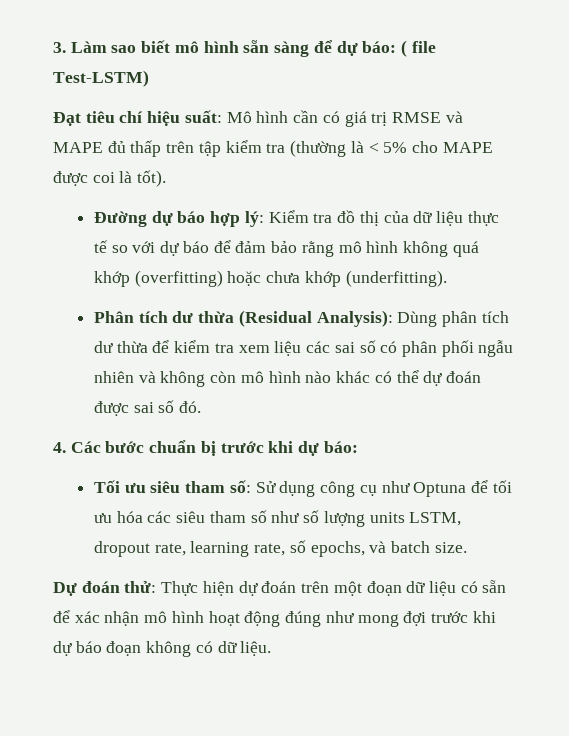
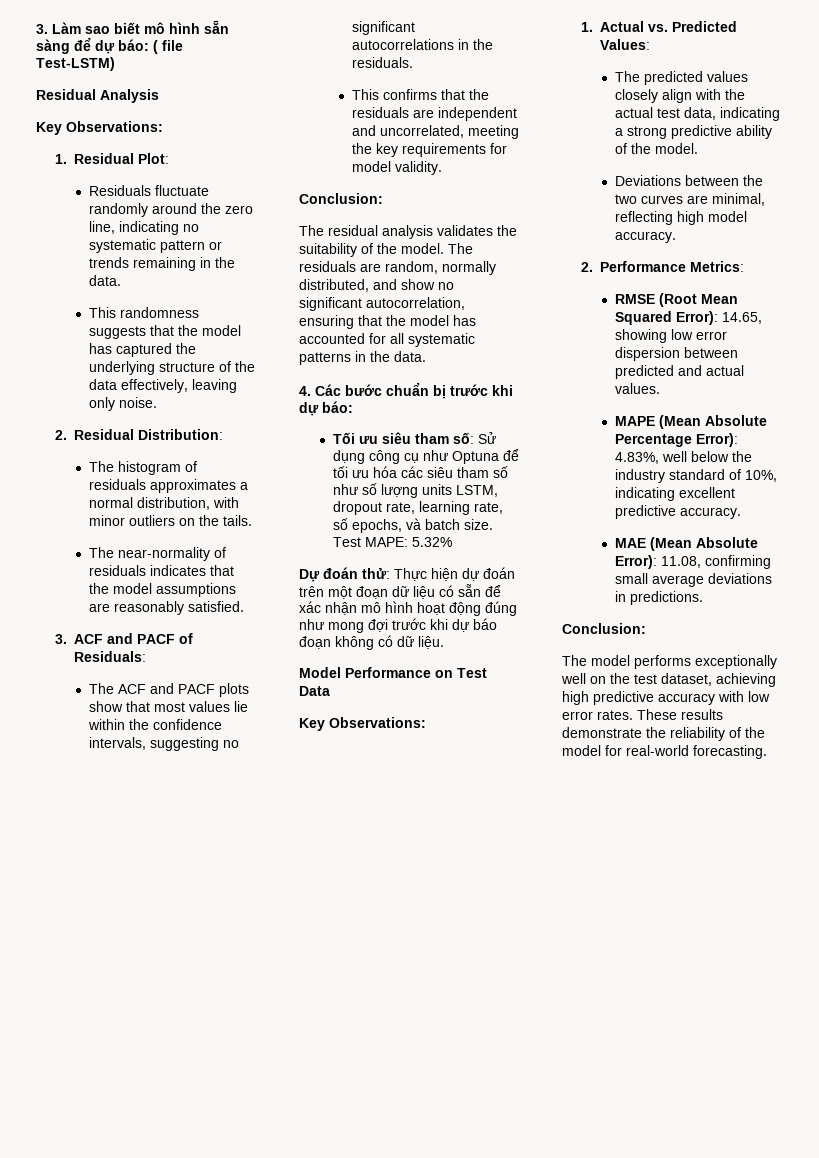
- Đạt tiêu chí hiệu suất: Mô hình cần có giá trị RMSE và MAPE đủ thấp trên tập kiểm tra (thường là < 5% cho MAPE được coi là tốt).
- Đường dự báo hợp lý: Kiểm tra đồ thị của dữ liệu thực tế so với dự báo để đảm bảo rằng mô hình không quá khớp (overfitting) hoặc chưa khớp (underfitting).
- Phân tích dư thừa (Residual Analysis): Dùng phân tích dư thừa để kiểm tra xem liệu các sai số có phân phối ngẫu nhiên và không còn mô hình nào khác có thể dự đoán được sai số đó.
+ Residual Analysis
+ Key Observations:
+ 1. Residual Plot:
+ Residuals fluctuate randomly around the zero line, indicating no systematic pattern or trends remaining in the data.
+ This randomness suggests that the model has captured the underlying structure of the data effectively, leaving only noise.
+ 2. Residual Distribution:
+ The histogram of residuals approximates a normal distribution, with minor outliers on the tails.
+ The near-normality of residuals indicates that the model assumptions are reasonably satisfied.
+ 3. ACF and PACF of Residuals:
+ The ACF and PACF plots show that most values lie within the confidence intervals, suggesting no significant autocorrelations in the residuals.
+ This confirms that the residuals are independent and uncorrelated, meeting the key requirements for model validity.
+ Conclusion:
+ The residual analysis validates the suitability of the model. The residuals are random, normally distributed, and show no significant autocorrelation, ensuring that the model has accounted for all systematic patterns in the data.
+ Test MAPE: 5.32%
+ Model Performance on Test Data
+ Key Observations:
+ 1. Actual vs. Predicted Values:
+ The predicted values closely align with the actual test data, indicating a strong predictive ability of the model.
+ Deviations between the two curves are minimal, reflecting high model accuracy.
+ 2. Performance Metrics:
+ RMSE (Root Mean Squared Error): 14.65, showing low error dispersion between predicted and actual values.
+ MAPE (Mean Absolute Percentage Error): 4.83%, well below the industry standard of 10%, indicating excellent predictive accuracy.
+ MAE (Mean Absolute Error): 11.08, confirming small average deviations in predictions.
+ Conclusion:
+ The model performs exceptionally well on the test dataset, achieving high predictive accuracy with low error rates. These results demonstrate the reliability of the model for real-world forecasting.

